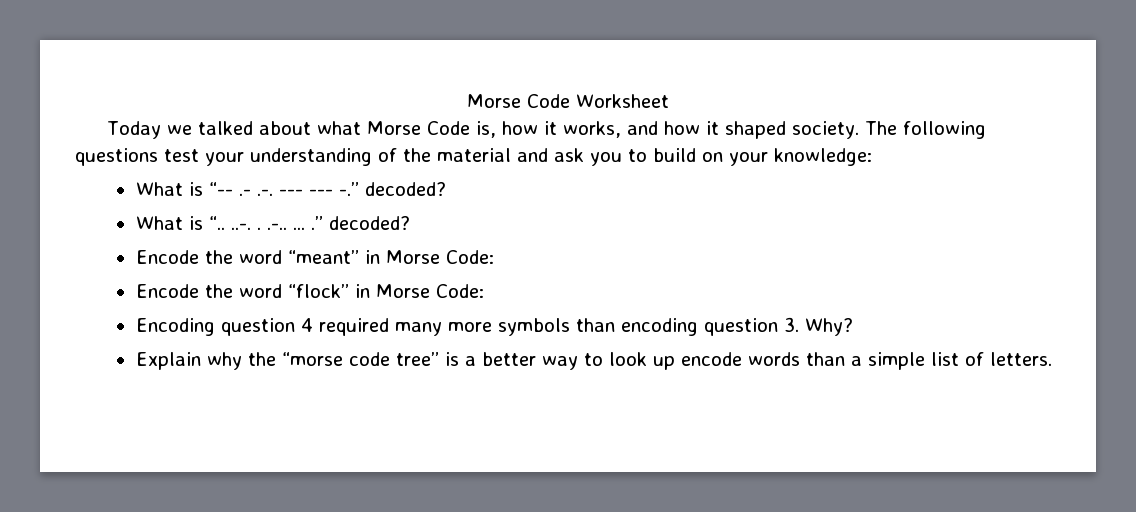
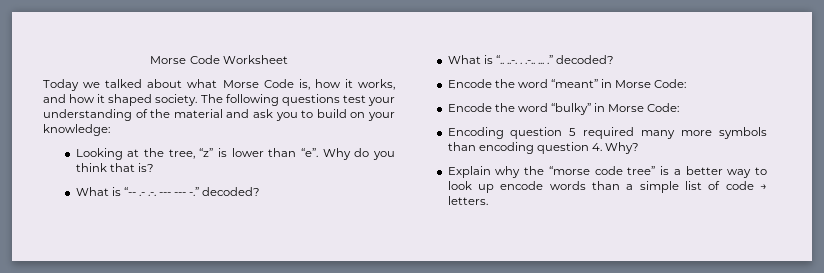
+ Looking at the tree, “z” is lower than “e”. Why do you think that is?
- Encode the word “flock” in Morse Code:
+ Encode the word “bulky” in Morse Code:
- Encoding question 4 required many more symbols than encoding question 3. Why?
+ Encoding question 5 required many more symbols than encoding question 4. Why?
- Explain why the “morse code tree” is a better way to look up encode words than a simple list of letters.
+ Explain why the “morse code tree” is a better way to look up encode words than a simple list of code → letters.

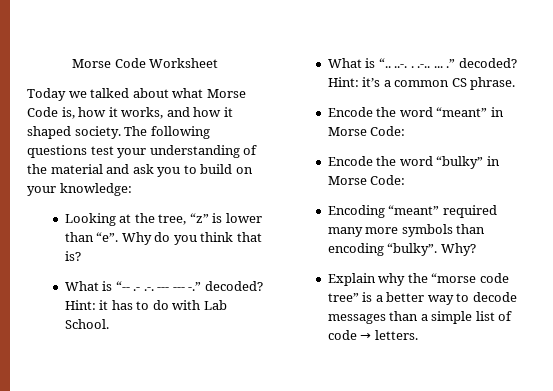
+ Hint: it has to do with Lab School.
+ Hint: it’s a common CS phrase.
- Encoding question 5 required many more symbols than encoding question 4. Why?
+ Encoding “meant” required many more symbols than encoding “bulky”. Why?
- Explain why the “morse code tree” is a better way to look up encode words than a simple list of code → letters.
+ Explain why the “morse code tree” is a better way to decode messages than a simple list of code → letters.

